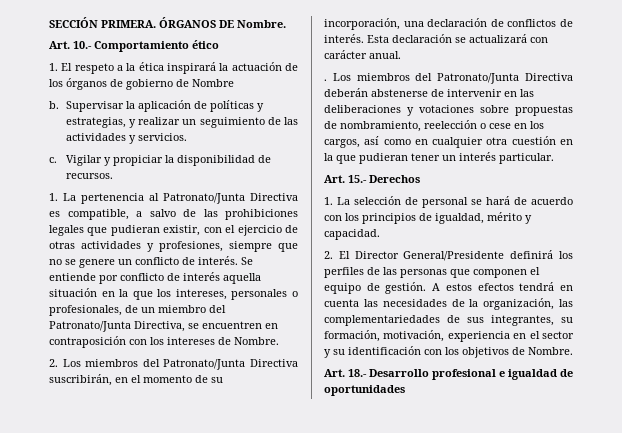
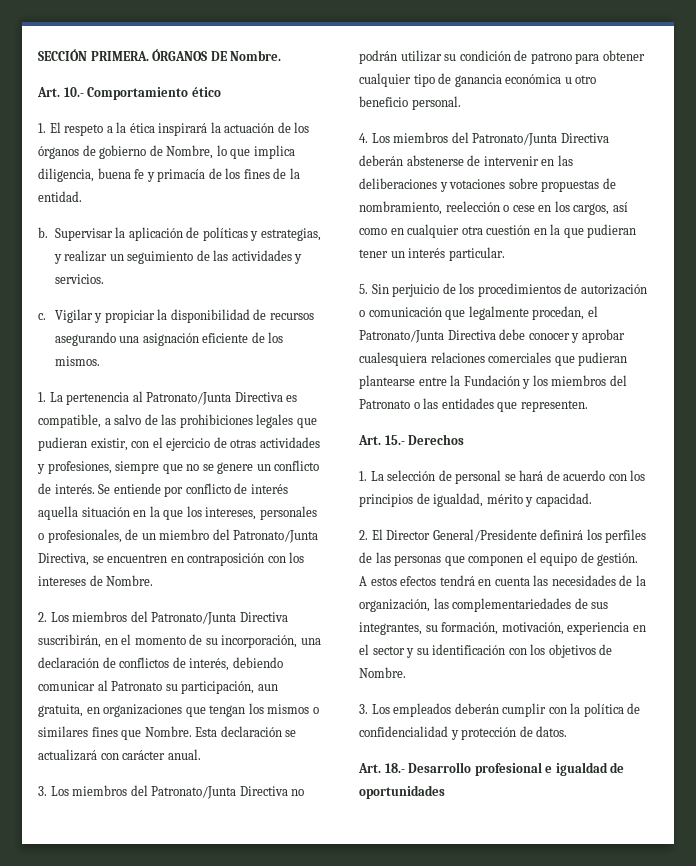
- 1. El respeto a la ética inspirará la actuación de los órganos de gobierno de Nombre
+ 1. El respeto a la ética inspirará la actuación de los órganos de gobierno de Nombre, lo que implica diligencia, buena fe y primacía de los fines de la entidad.
- Vigilar y propiciar la disponibilidad de recursos.
+ Vigilar y propiciar la disponibilidad de recursos asegurando una asignación eficiente de los mismos.
- 2. Los miembros del Patronato/Junta Directiva suscribirán, en el momento de su incorporación, una declaración de conflictos de interés.
+ 2. Los miembros del Patronato/Junta Directiva suscribirán, en el momento de su incorporación, una declaración de conflictos de interés, debiendo comunicar al Patronato su participación, aun gratuita, en organizaciones que tengan los mismos o similares fines que Nombre.
- . Los miembros del Patronato/Junta Directiva deberán abstenerse de intervenir en las deliberaciones y votaciones sobre propuestas de nombramiento, reelección o cese en los cargos, así como en cualquier otra cuestión en la que pudieran tener un interés particular.
+ 3. Los miembros del Patronato/Junta Directiva no podrán utilizar su condición de patrono para obtener cualquier tipo de ganancia económica u otro beneficio personal.
+ 4. Los miembros del Patronato/Junta Directiva deberán abstenerse de intervenir en las deliberaciones y votaciones sobre propuestas de nombramiento, reelección o cese en los cargos, así como en cualquier otra cuestión en la que pudieran tener un interés particular.
+ 5. Sin perjuicio de los procedimientos de autorización o comunicación que legalmente procedan, el Patronato/Junta Directiva debe conocer y aprobar cualesquiera relaciones comerciales que pudieran plantearse entre la Fundación y los miembros del Patronato o las entidades que representen.
+ 3. Los empleados deberán cumplir con la política de confidencialidad y protección de datos.

